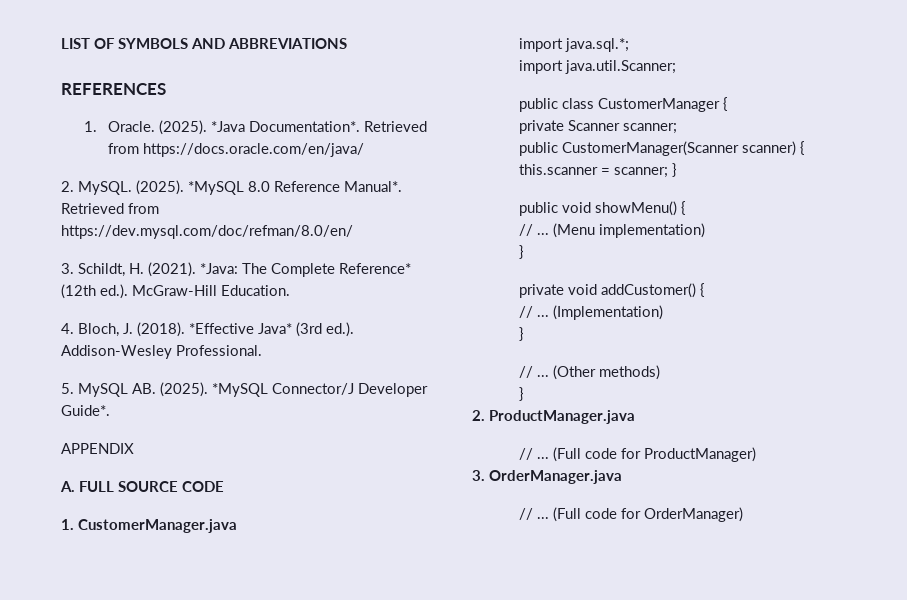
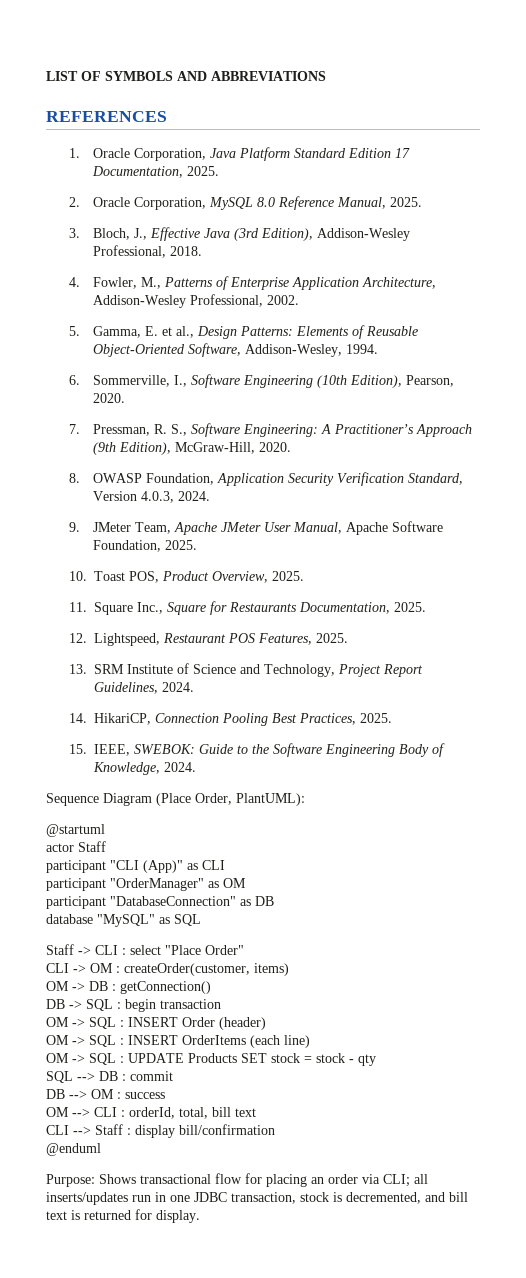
- 1. Oracle. (2025). *Java Documentation*. Retrieved from https://docs.oracle.com/en/java/
- 2. MySQL. (2025). *MySQL 8.0 Reference Manual*. Retrieved from https://dev.mysql.com/doc/refman/8.0/en/
- 3. Schildt, H. (2021). *Java: The Complete Reference* (12th ed.). McGraw-Hill Education.
- 4. Bloch, J. (2018). *Effective Java* (3rd ed.). Addison-Wesley Professional.
- 5. MySQL AB. (2025). *MySQL Connector/J Developer Guide*.
- APPENDIX
- A. FULL SOURCE CODE
- 1. CustomerManager.java
- import java.sql.*;
- import java.util.Scanner;
- public class CustomerManager {
- private Scanner scanner;
- public CustomerManager(Scanner scanner) { this.scanner = scanner; }
- public void showMenu() {
- // ... (Menu implementation)
- }
- private void addCustomer() {
- // ... (Implementation)
- }
- // ... (Other methods)
- }
- 2. ProductManager.java
- // ... (Full code for ProductManager)
- 3. OrderManager.java
- // ... (Full code for OrderManager)
+ 1. Oracle Corporation, Java Platform Standard Edition 17 Documentation, 2025.
+ 2. Oracle Corporation, MySQL 8.0 Reference Manual, 2025.
+ 3. Bloch, J., Effective Java (3rd Edition), Addison-Wesley Professional, 2018.
+ 4. Fowler, M., Patterns of Enterprise Application Architecture, Addison-Wesley Professional, 2002.
+ 5. Gamma, E. et al., Design Patterns: Elements of Reusable Object-Oriented Software, Addison-Wesley, 1994.
+ 6. Sommerville, I., Software Engineering (10th Edition), Pearson, 2020.
+ 7. Pressman, R. S., Software Engineering: A Practitioner’s Approach (9th Edition), McGraw-Hill, 2020.
+ 8. OWASP Foundation, Application Security Verification Standard, Version 4.0.3, 2024.
+ 9. JMeter Team, Apache JMeter User Manual, Apache Software Foundation, 2025.
+ 10. Toast POS, Product Overview, 2025.
+ 11. Square Inc., Square for Restaurants Documentation, 2025.
+ 12. Lightspeed, Restaurant POS Features, 2025.
+ 13. SRM Institute of Science and Technology, Project Report Guidelines, 2024.
+ 14. HikariCP, Connection Pooling Best Practices, 2025.
+ 15. IEEE, SWEBOK: Guide to the Software Engineering Body of Knowledge, 2024.
+ Sequence Diagram (Place Order, PlantUML):
+ @startuml
+ actor Staff
+ participant "CLI (App)" as CLI
+ participant "OrderManager" as OM
+ participant "DatabaseConnection" as DB
+ database "MySQL" as SQL
+ Staff -> CLI : select "Place Order"
+ CLI -> OM : createOrder(customer, items)
+ OM -> DB : getConnection()
+ DB -> SQL : begin transaction
+ OM -> SQL : INSERT Order (header)
+ OM -> SQL : INSERT OrderItems (each line)
+ OM -> SQL : UPDATE Products SET stock = stock - qty
+ SQL --> DB : commit
+ DB --> OM : success
+ OM --> CLI : orderId, total, bill text
+ CLI --> Staff : display bill/confirmation
+ @enduml
+ Purpose: Shows transactional flow for placing an order via CLI; all inserts/updates run in one JDBC transaction, stock is decremented, and bill text is returned for display.

